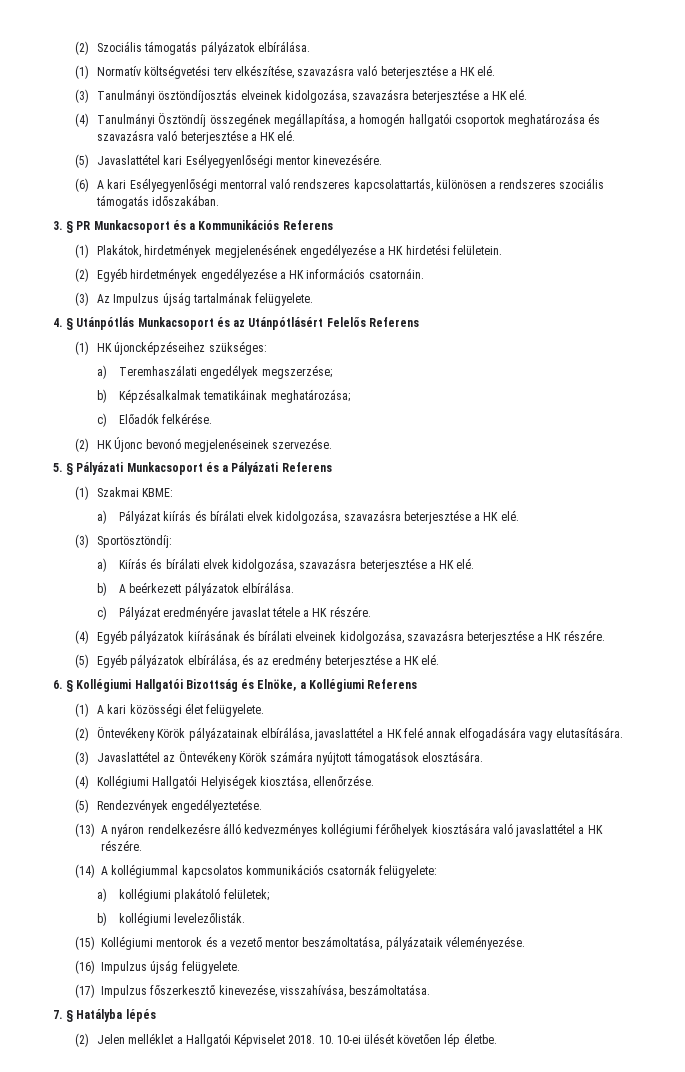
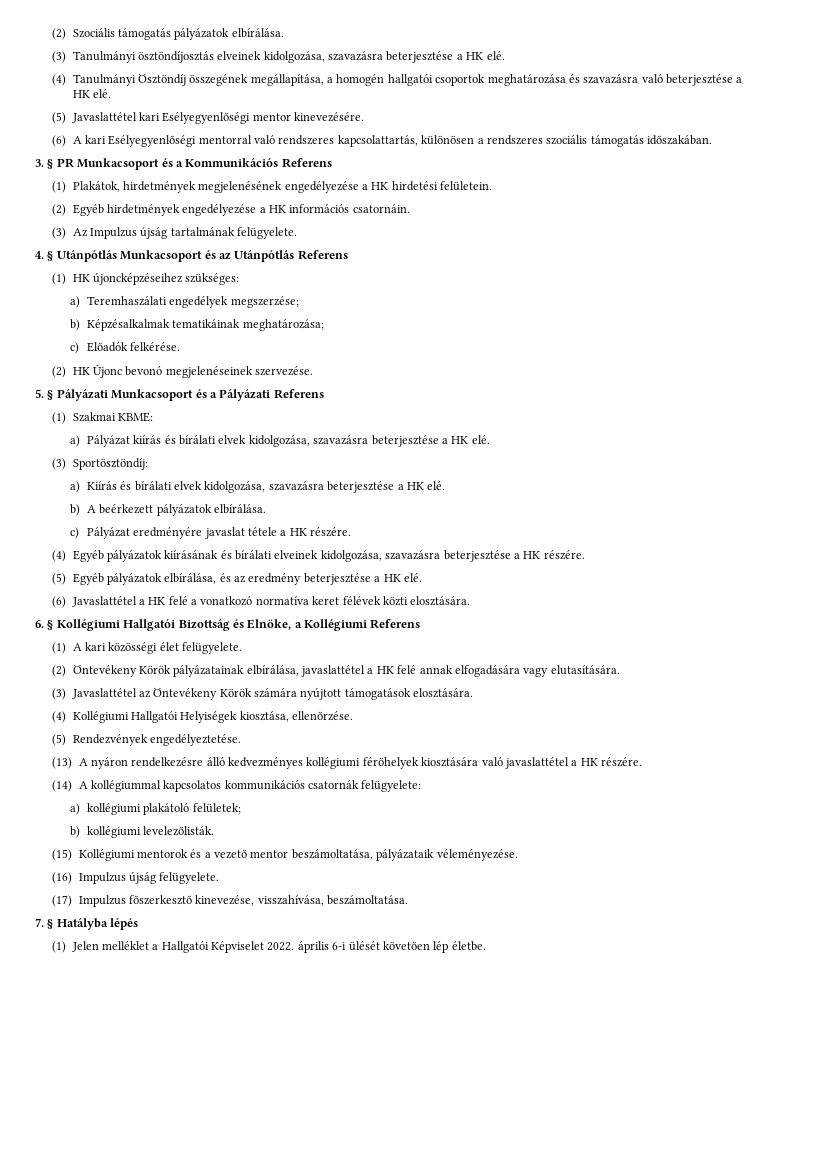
- (1) Normatív költségvetési terv elkészítése, szavazásra való beterjesztése a HK elé.
- 4. § Utánpótlás Munkacsoport és az Utánpótlásért Felelős Referens
+ 4. § Utánpótlás Munkacsoport és az Utánpótlás Referens
+ (6) Javaslattétel a HK felé a vonatkozó normatíva keret félévek közti elosztására.
- (2) Jelen melléklet a Hallgatói Képviselet 2018. 10. 10-ei ülését követően lép életbe.
+ (1) Jelen melléklet a Hallgatói Képviselet 2022. április 6-i ülését követően lép életbe.

